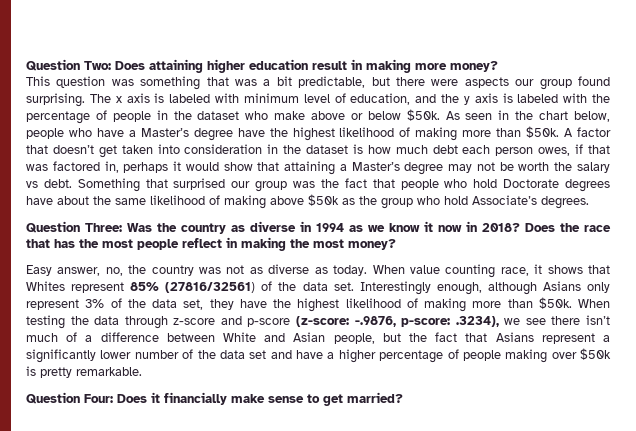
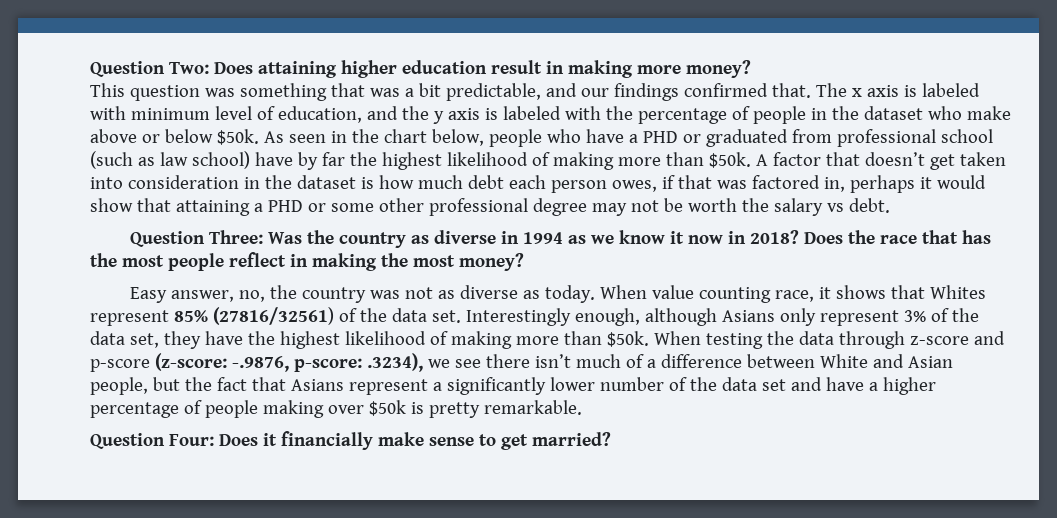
- This question was something that was a bit predictable, but there were aspects our group found surprising.
+ This question was something that was a bit predictable, and our findings confirmed that.
- As seen in the chart below, people who have a Master’s degree have the highest likelihood of making more than $50k.
+ As seen in the chart below, people who have a PHD or graduated from professional school (such as law school) have by far the highest likelihood of making more than $50k.
- A factor that doesn’t get taken into consideration in the dataset is how much debt each person owes, if that was factored in, perhaps it would show that attaining a Master’s degree may not be worth the salary vs debt. Something that surprised our group was the fact that people who hold Doctorate degrees have about the same likelihood of making above $50k as the group who hold Associate’s degrees.
+ A factor that doesn’t get taken into consideration in the dataset is how much debt each person owes, if that was factored in, perhaps it would show that attaining a PHD or some other professional degree may not be worth the salary vs debt.

